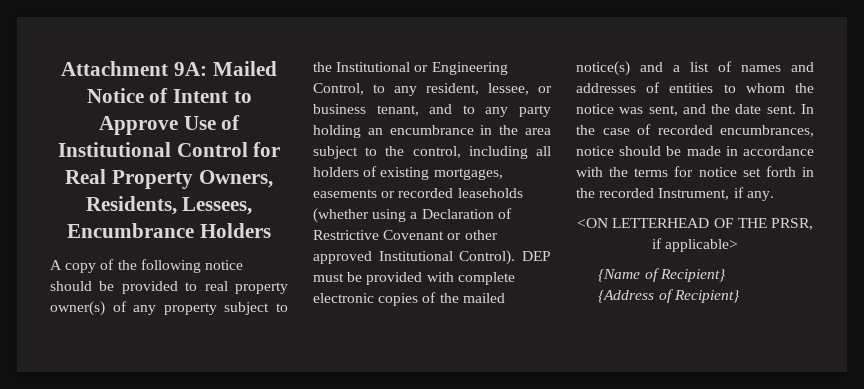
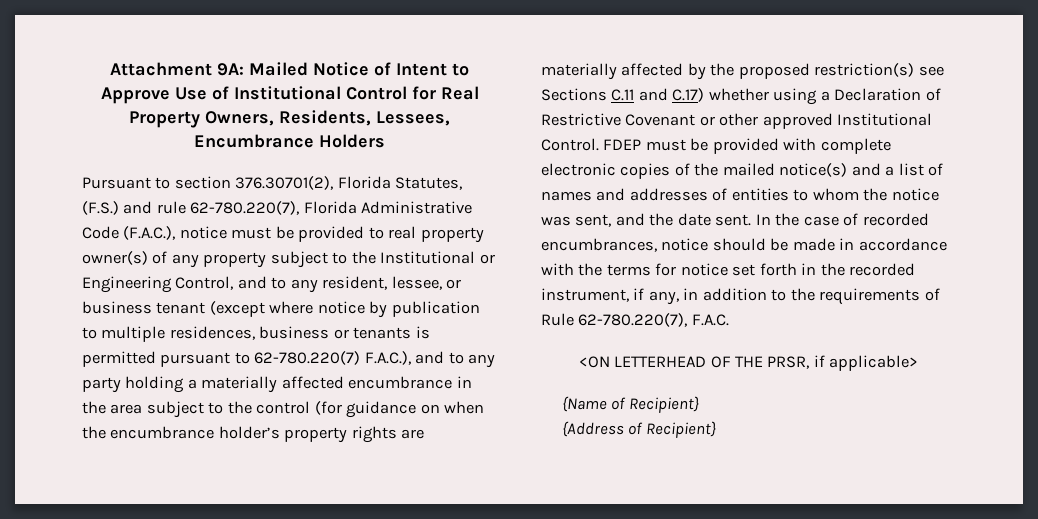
- A copy of the following notice should be provided to real property owner(s) of any property subject to the Institutional or Engineering Control, to any resident, lessee, or business tenant, and to any party holding an encumbrance in the area subject to the control, including all holders of existing mortgages, easements or recorded leaseholds (whether using a Declaration of Restrictive Covenant or other approved Institutional Control). DEP must be provided with complete electronic copies of the mailed notice(s) and a list of names and addresses of entities to whom the notice was sent, and the date sent.
+ Pursuant to section 376.30701(2), Florida Statutes, (F.S.) and rule 62-780.220(7), Florida Administrative Code (F.A.C.), notice must be provided to real property owner(s) of any property subject to the Institutional or Engineering Control, and to any resident, lessee, or business tenant (except where notice by publication to multiple residences, business or tenants is permitted pursuant to 62-780.220(7) F.A.C.), and to any party holding a materially affected encumbrance in the area subject to the control (for guidance on when the encumbrance holder’s property rights are materially affected by the proposed restriction(s) see Sections C.11 and C.17) whether using a Declaration of Restrictive Covenant or other approved Institutional Control. FDEP must be provided with complete electronic copies of the mailed notice(s) and a list of names and addresses of entities to whom the notice was sent, and the date sent.
- In the case of recorded encumbrances, notice should be made in accordance with the terms for notice set forth in the recorded Instrument, if any.
+ In the case of recorded encumbrances, notice should be made in accordance with the terms for notice set forth in the recorded instrument, if any, in addition to the requirements of Rule 62-780.220(7), F.A.C.

